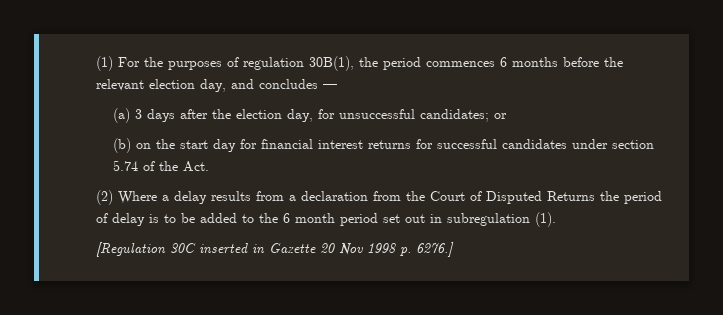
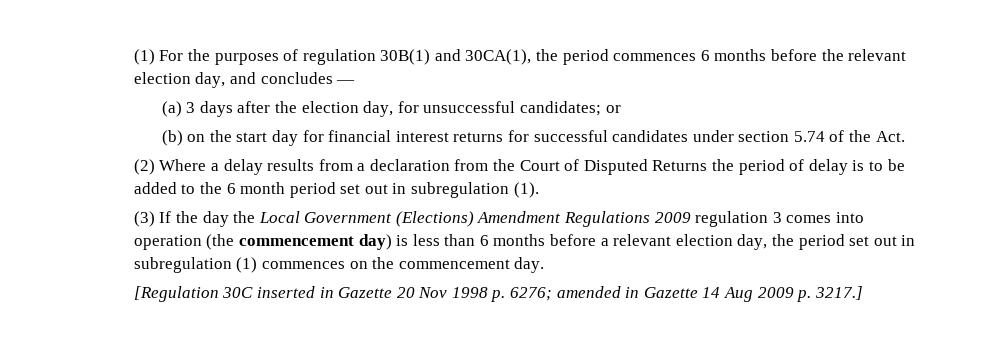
- (1) For the purposes of regulation 30B(1), the period commences 6 months before the relevant election day, and concludes —
+ (1) For the purposes of regulation 30B(1) and 30CA(1), the period commences 6 months before the relevant election day, and concludes —
+ (3) If the day the Local Government (Elections) Amendment Regulations 2009 regulation 3 comes into operation (the commencement day) is less than 6 months before a relevant election day, the period set out in subregulation (1) commences on the commencement day.
- [Regulation 30C inserted in Gazette 20 Nov 1998 p. 6276.]
+ [Regulation 30C inserted in Gazette 20 Nov 1998 p. 6276; amended in Gazette 14 Aug 2009 p. 3217.]

